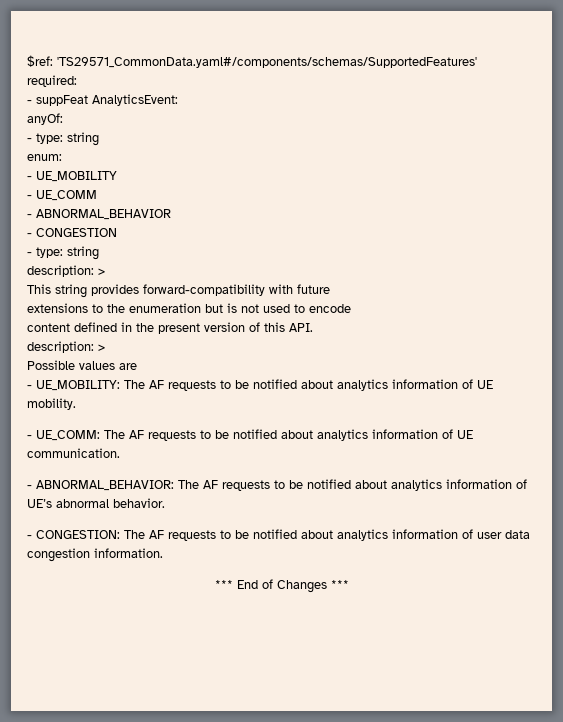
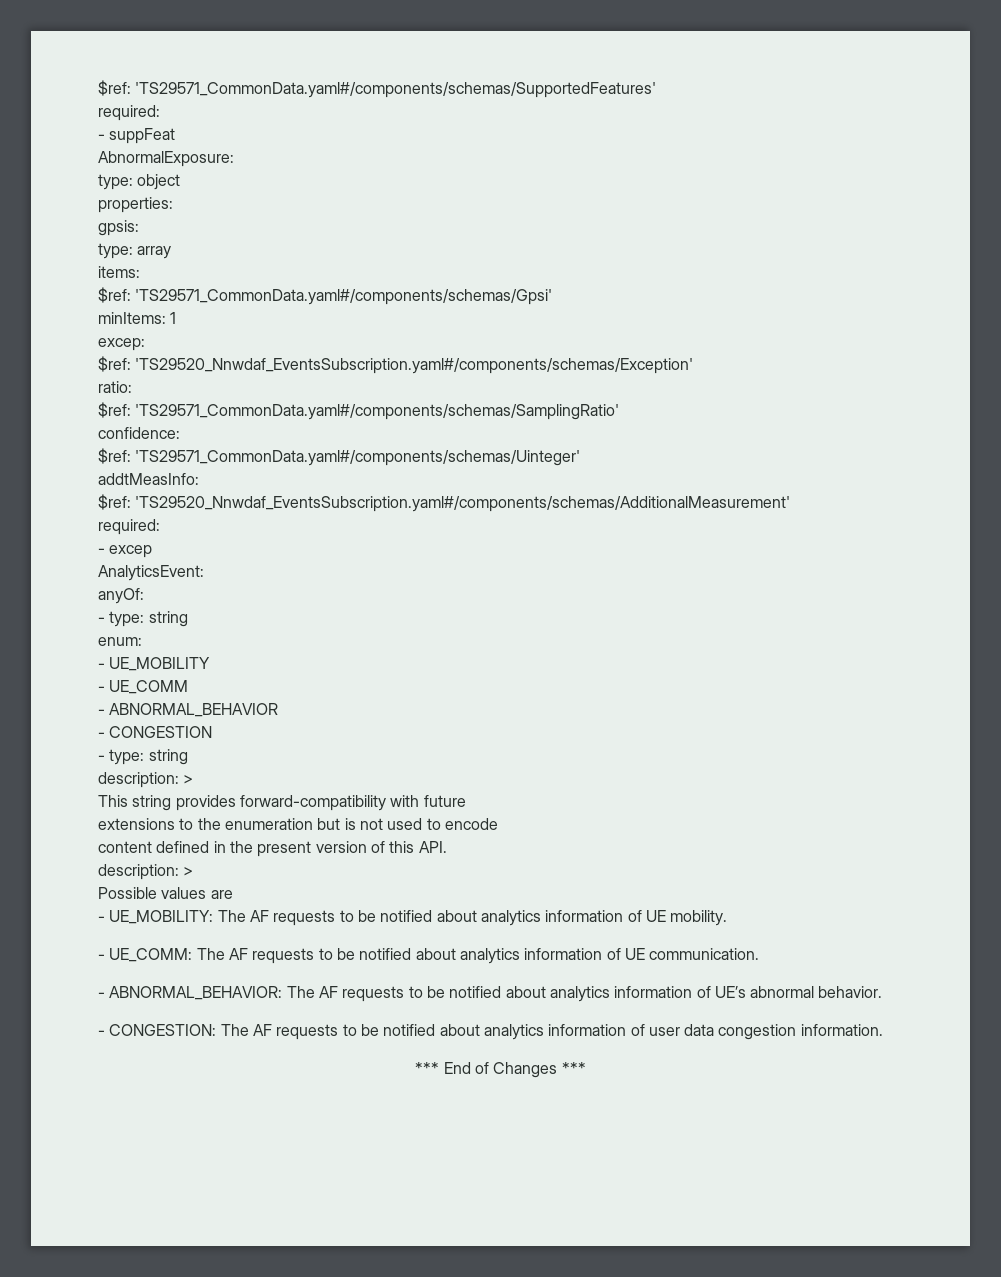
- - suppFeat AnalyticsEvent:
+ - suppFeat
+ AbnormalExposure:
+ type: object
+ properties:
+ gpsis:
+ type: array
+ items:
+ $ref: 'TS29571_CommonData.yaml#/components/schemas/Gpsi'
+ minItems: 1
+ excep:
+ $ref: 'TS29520_Nnwdaf_EventsSubscription.yaml#/components/schemas/Exception'
+ ratio:
+ $ref: 'TS29571_CommonData.yaml#/components/schemas/SamplingRatio'
+ confidence:
+ $ref: 'TS29571_CommonData.yaml#/components/schemas/Uinteger'
+ addtMeasInfo:
+ $ref: 'TS29520_Nnwdaf_EventsSubscription.yaml#/components/schemas/AdditionalMeasurement'
+ required:
+ - excep
+ AnalyticsEvent:

